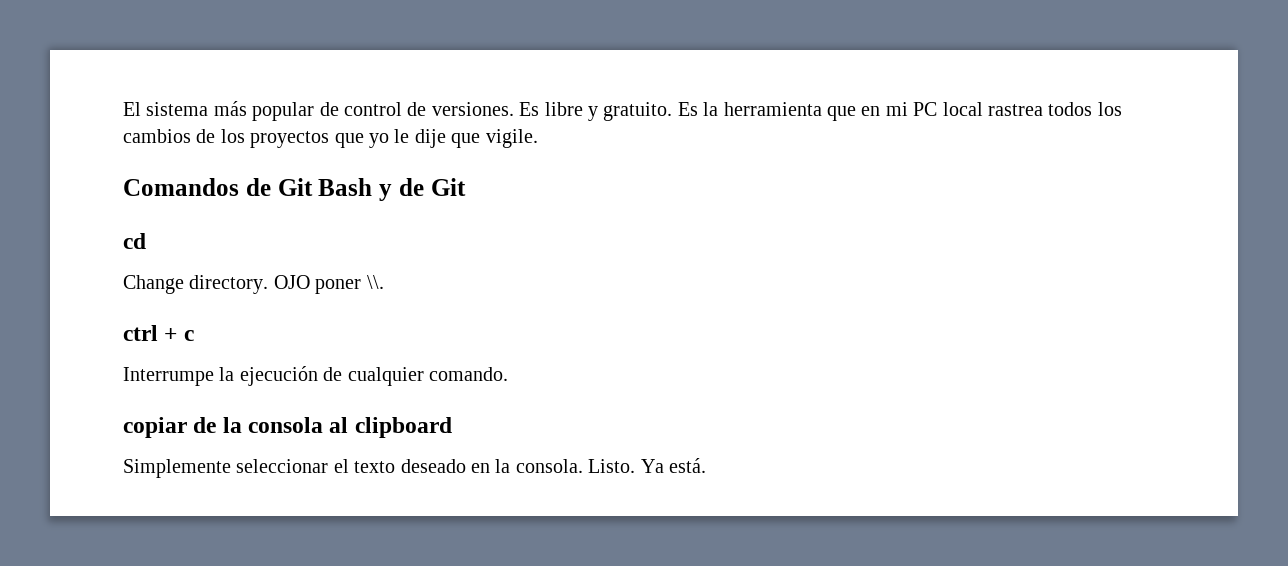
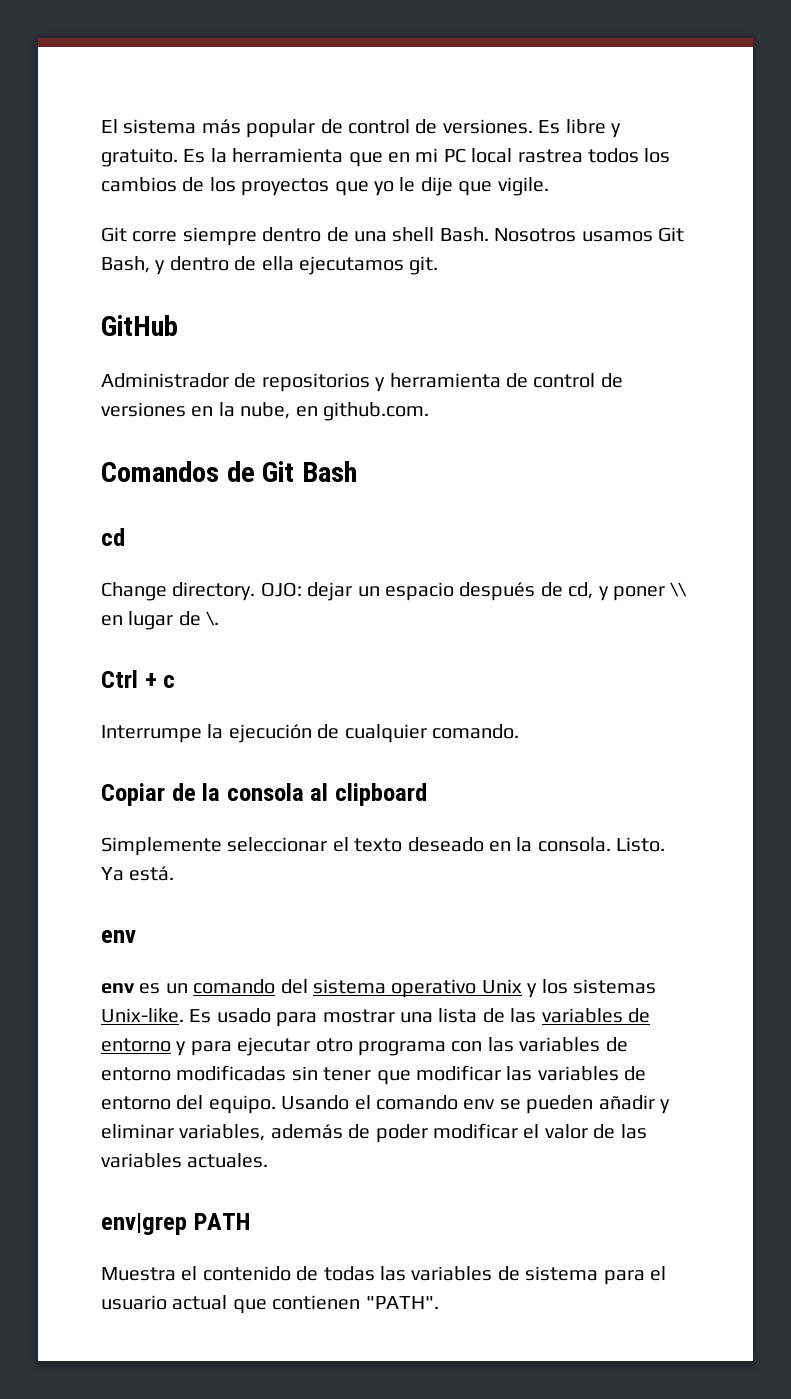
+ Git corre siempre dentro de una shell Bash. Nosotros usamos Git Bash, y dentro de ella ejecutamos git.
+ GitHub
+ Administrador de repositorios y herramienta de control de versiones en la nube, en github.com.
- Comandos de Git Bash y de Git
+ Comandos de Git Bash
- OJO poner \\.
- ctrl + c
+ OJO: dejar un espacio después de cd, y poner \\ en lugar de \.
+ Ctrl + c
- copiar de la consola al clipboard
+ Copiar de la consola al clipboard
  Ya está.
+ env
+ env es un comando del sistema operativo Unix y los sistemas Unix-like. Es usado para mostrar una lista de las variables de entorno y para ejecutar otro programa con las variables de entorno modificadas sin tener que modificar las variables de entorno del equipo. Usando el comando env se pueden añadir y eliminar variables, además de poder modificar el valor de las variables actuales.
+ env|grep PATH
+ Muestra el contenido de todas las variables de sistema para el usuario actual que contienen "PATH".

